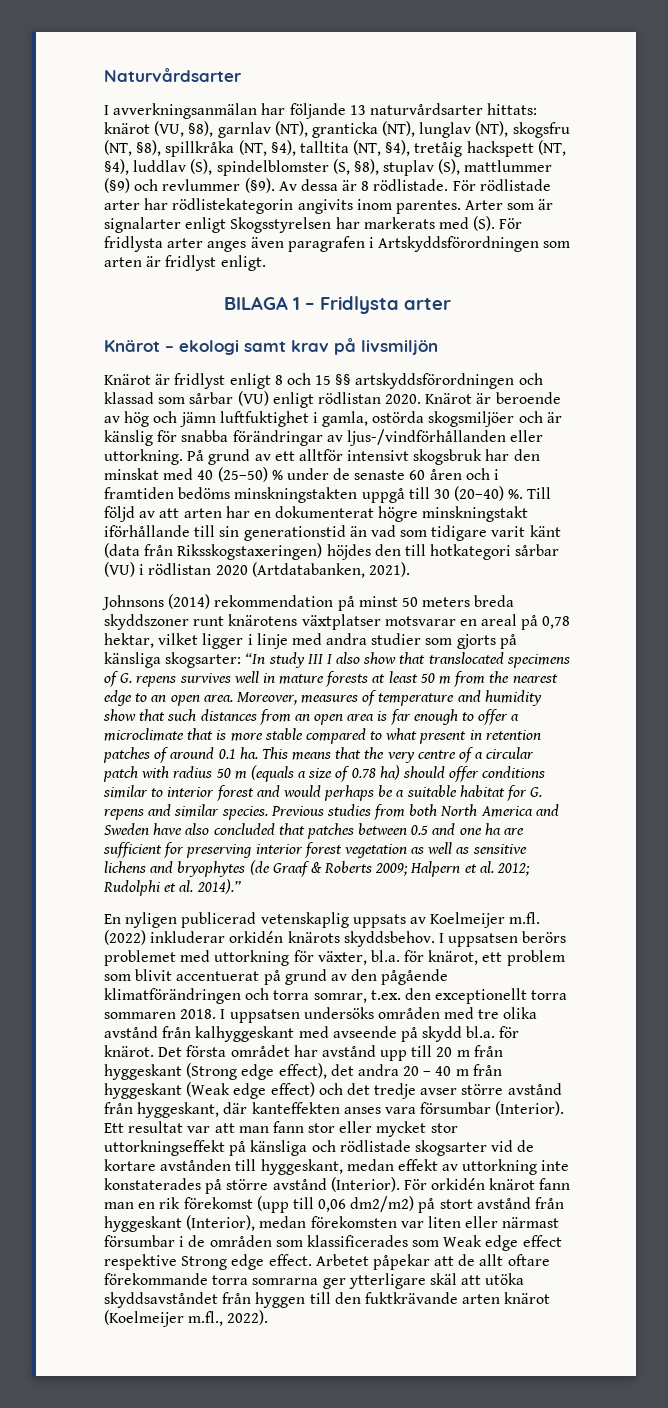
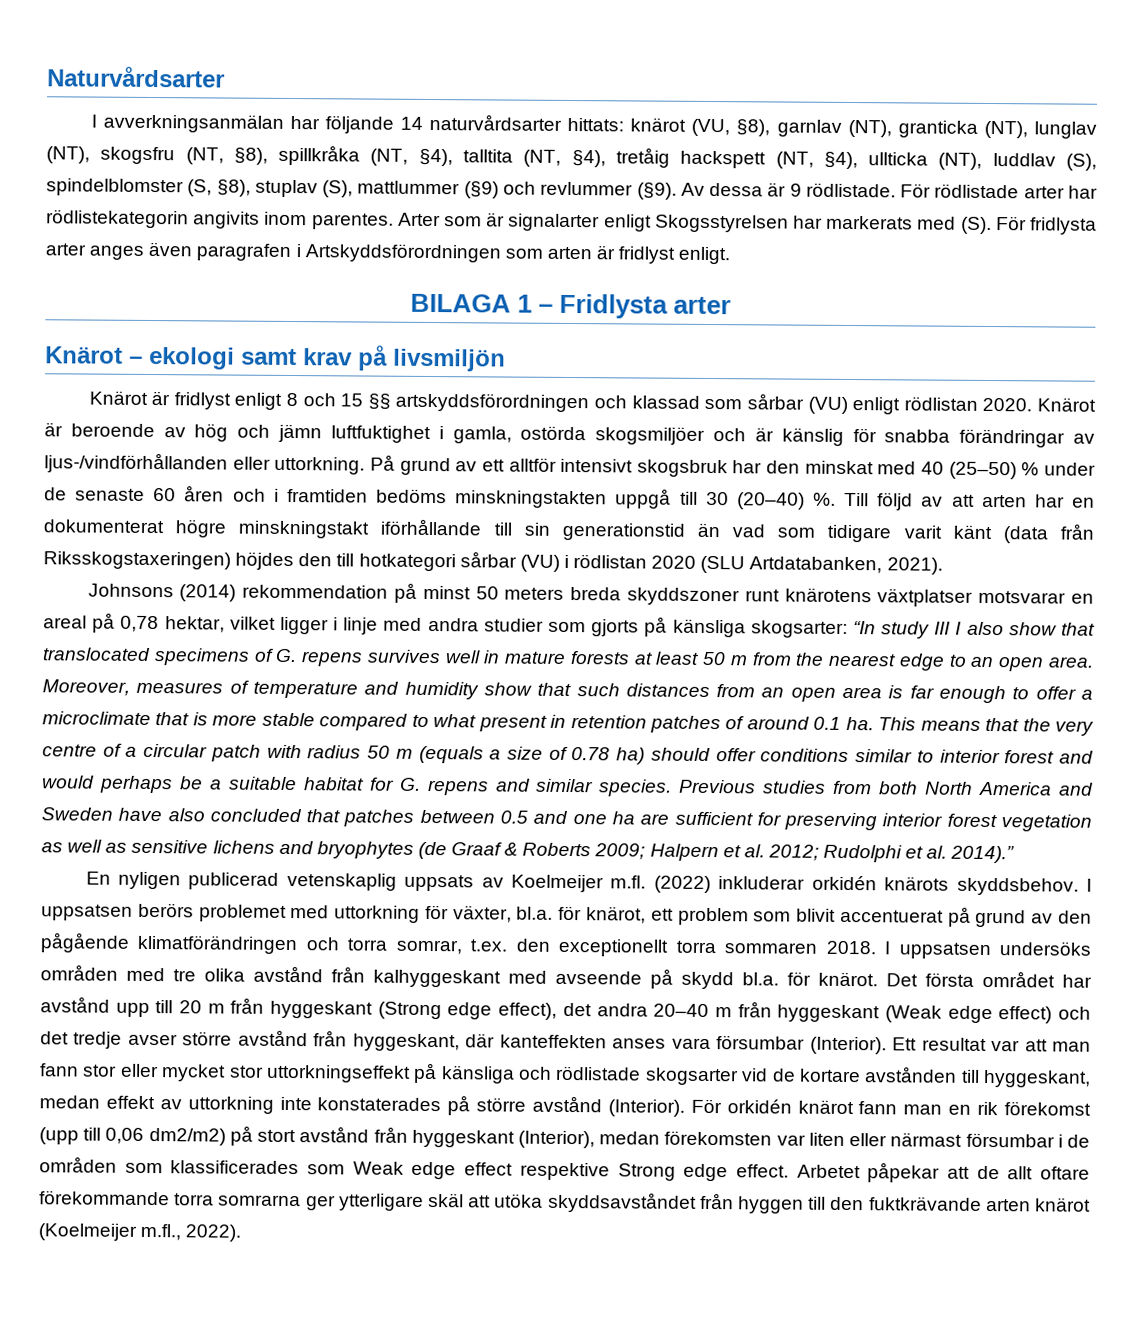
- I avverkningsanmälan har följande 13 naturvårdsarter hittats: knärot (VU, §8), garnlav (NT), granticka (NT), lunglav (NT), skogsfru (NT, §8), spillkråka (NT, §4), talltita (NT, §4), tretåig hackspett (NT, §4), luddlav (S), spindelblomster (S, §8), stuplav (S), mattlummer (§9) och revlummer (§9).
+ I avverkningsanmälan har följande 14 naturvårdsarter hittats: knärot (VU, §8), garnlav (NT), granticka (NT), lunglav (NT), skogsfru (NT, §8), spillkråka (NT, §4), talltita (NT, §4), tretåig hackspett (NT, §4), ullticka (NT), luddlav (S), spindelblomster (S, §8), stuplav (S), mattlummer (§9) och revlummer (§9).
- Av dessa är 8 rödlistade.
+ Av dessa är 9 rödlistade.
- Till följd av att arten har en dokumenterat högre minskningstakt iförhållande till sin generationstid än vad som tidigare varit känt (data från Riksskogstaxeringen) höjdes den till hotkategori sårbar (VU) i rödlistan 2020 (Artdatabanken, 2021).
+ Till följd av att arten har en dokumenterat högre minskningstakt iförhållande till sin generationstid än vad som tidigare varit känt (data från Riksskogstaxeringen) höjdes den till hotkategori sårbar (VU) i rödlistan 2020 (SLU Artdatabanken, 2021).
- Det första området har avstånd upp till 20 m från hyggeskant (Strong edge effect), det andra 20 – 40 m från hyggeskant (Weak edge effect) och det tredje avser större avstånd från hyggeskant, där kanteffekten anses vara försumbar (Interior).
+ Det första området har avstånd upp till 20 m från hyggeskant (Strong edge effect), det andra 20–40 m från hyggeskant (Weak edge effect) och det tredje avser större avstånd från hyggeskant, där kanteffekten anses vara försumbar (Interior).

